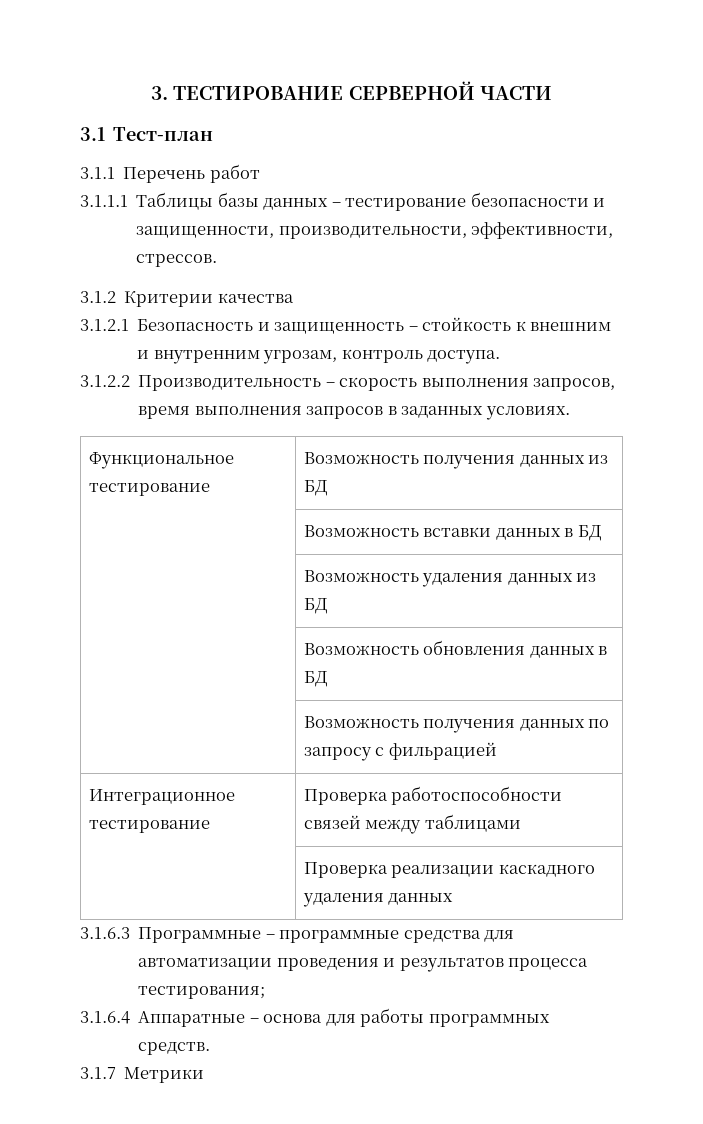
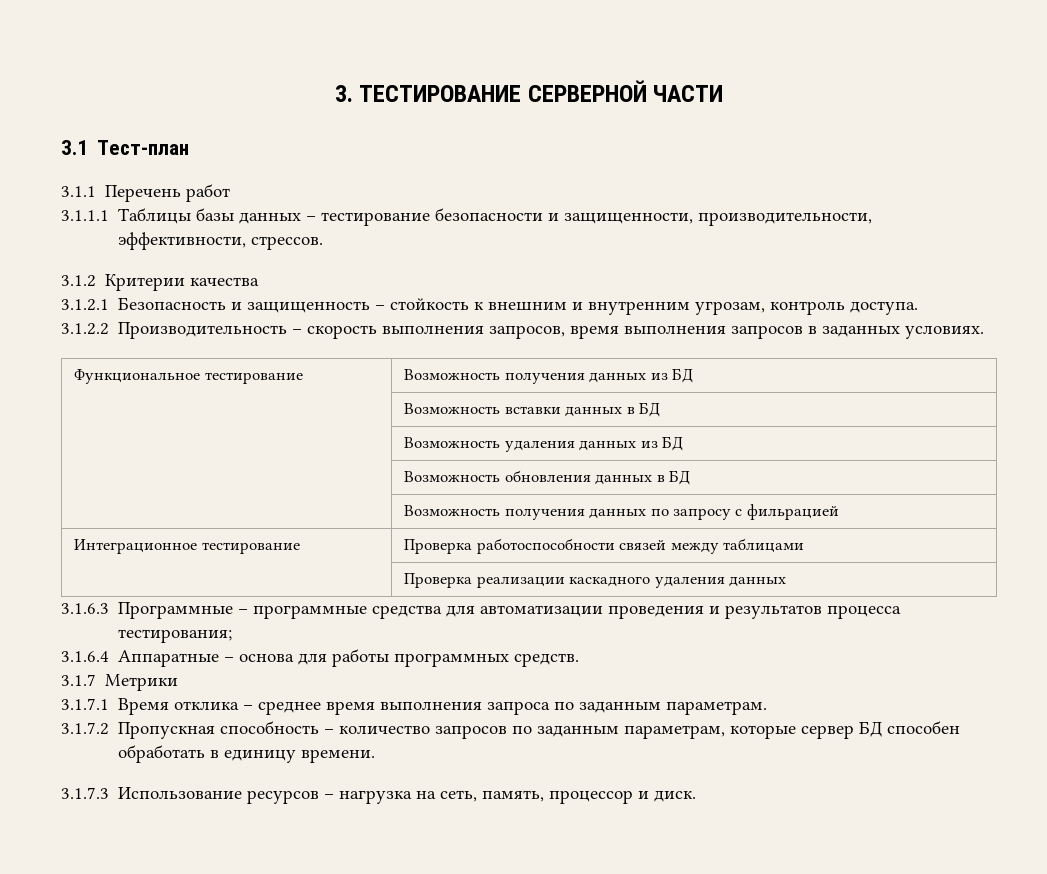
+ 3.1.7.1 Время отклика – среднее время выполнения запроса по заданным параметрам.
+ 3.1.7.2 Пропускная способность – количество запросов по заданным параметрам, которые сервер БД способен обработать в единицу времени.
+ 3.1.7.3 Использование ресурсов – нагрузка на сеть, память, процессор и диск.

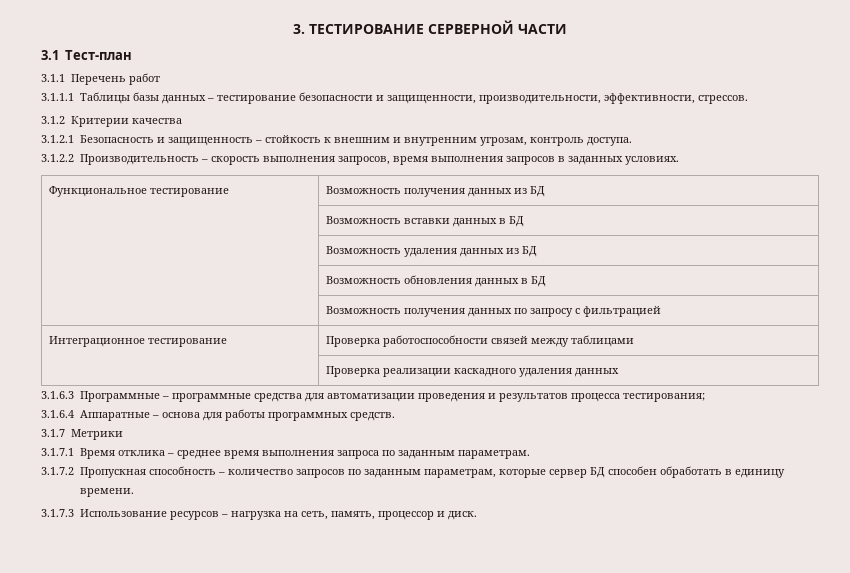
- | Возможность получения данных по запросу с фильрацией
+ | Возможность получения данных по запросу с фильтрацией

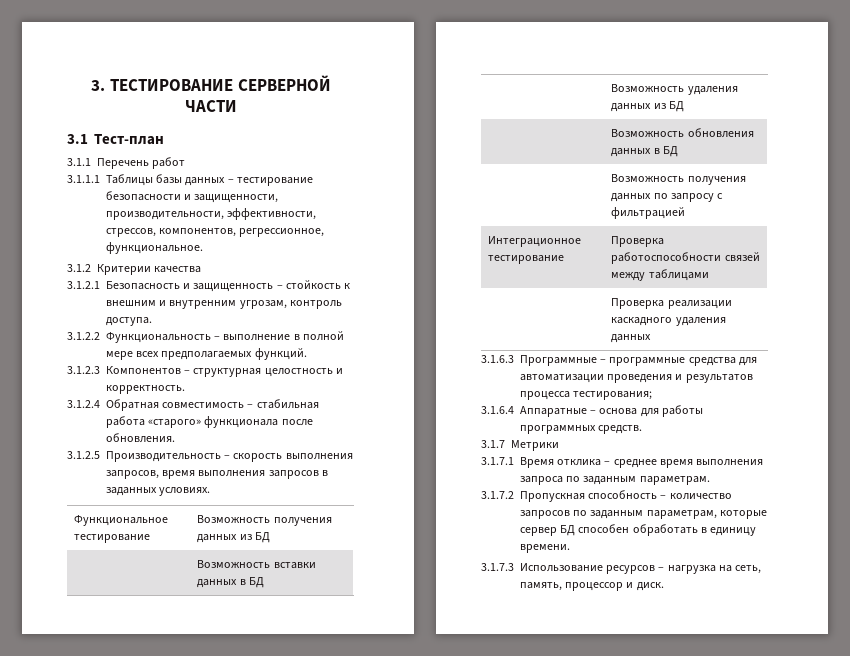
- 3.1.1.1 Таблицы базы данных – тестирование безопасности и защищенности, производительности, эффективности, стрессов.
+ 3.1.1.1 Таблицы базы данных – тестирование безопасности и защищенности, производительности, эффективности, стрессов, компонентов, регрессионное, функциональное.
- 3.1.2.2 Производительность – скорость выполнения запросов, время выполнения запросов в заданных условиях.
+ 3.1.2.2 Функциональность – выполнение в полной мере всех предполагаемых функций.
+ 3.1.2.3 Компонентов – структурная целостность и корректность.
+ 3.1.2.4 Обратная совместимость – стабильная работа «старого» функционала после обновления.
+ 3.1.2.5 Производительность – скорость выполнения запросов, время выполнения запросов в заданных условиях.

